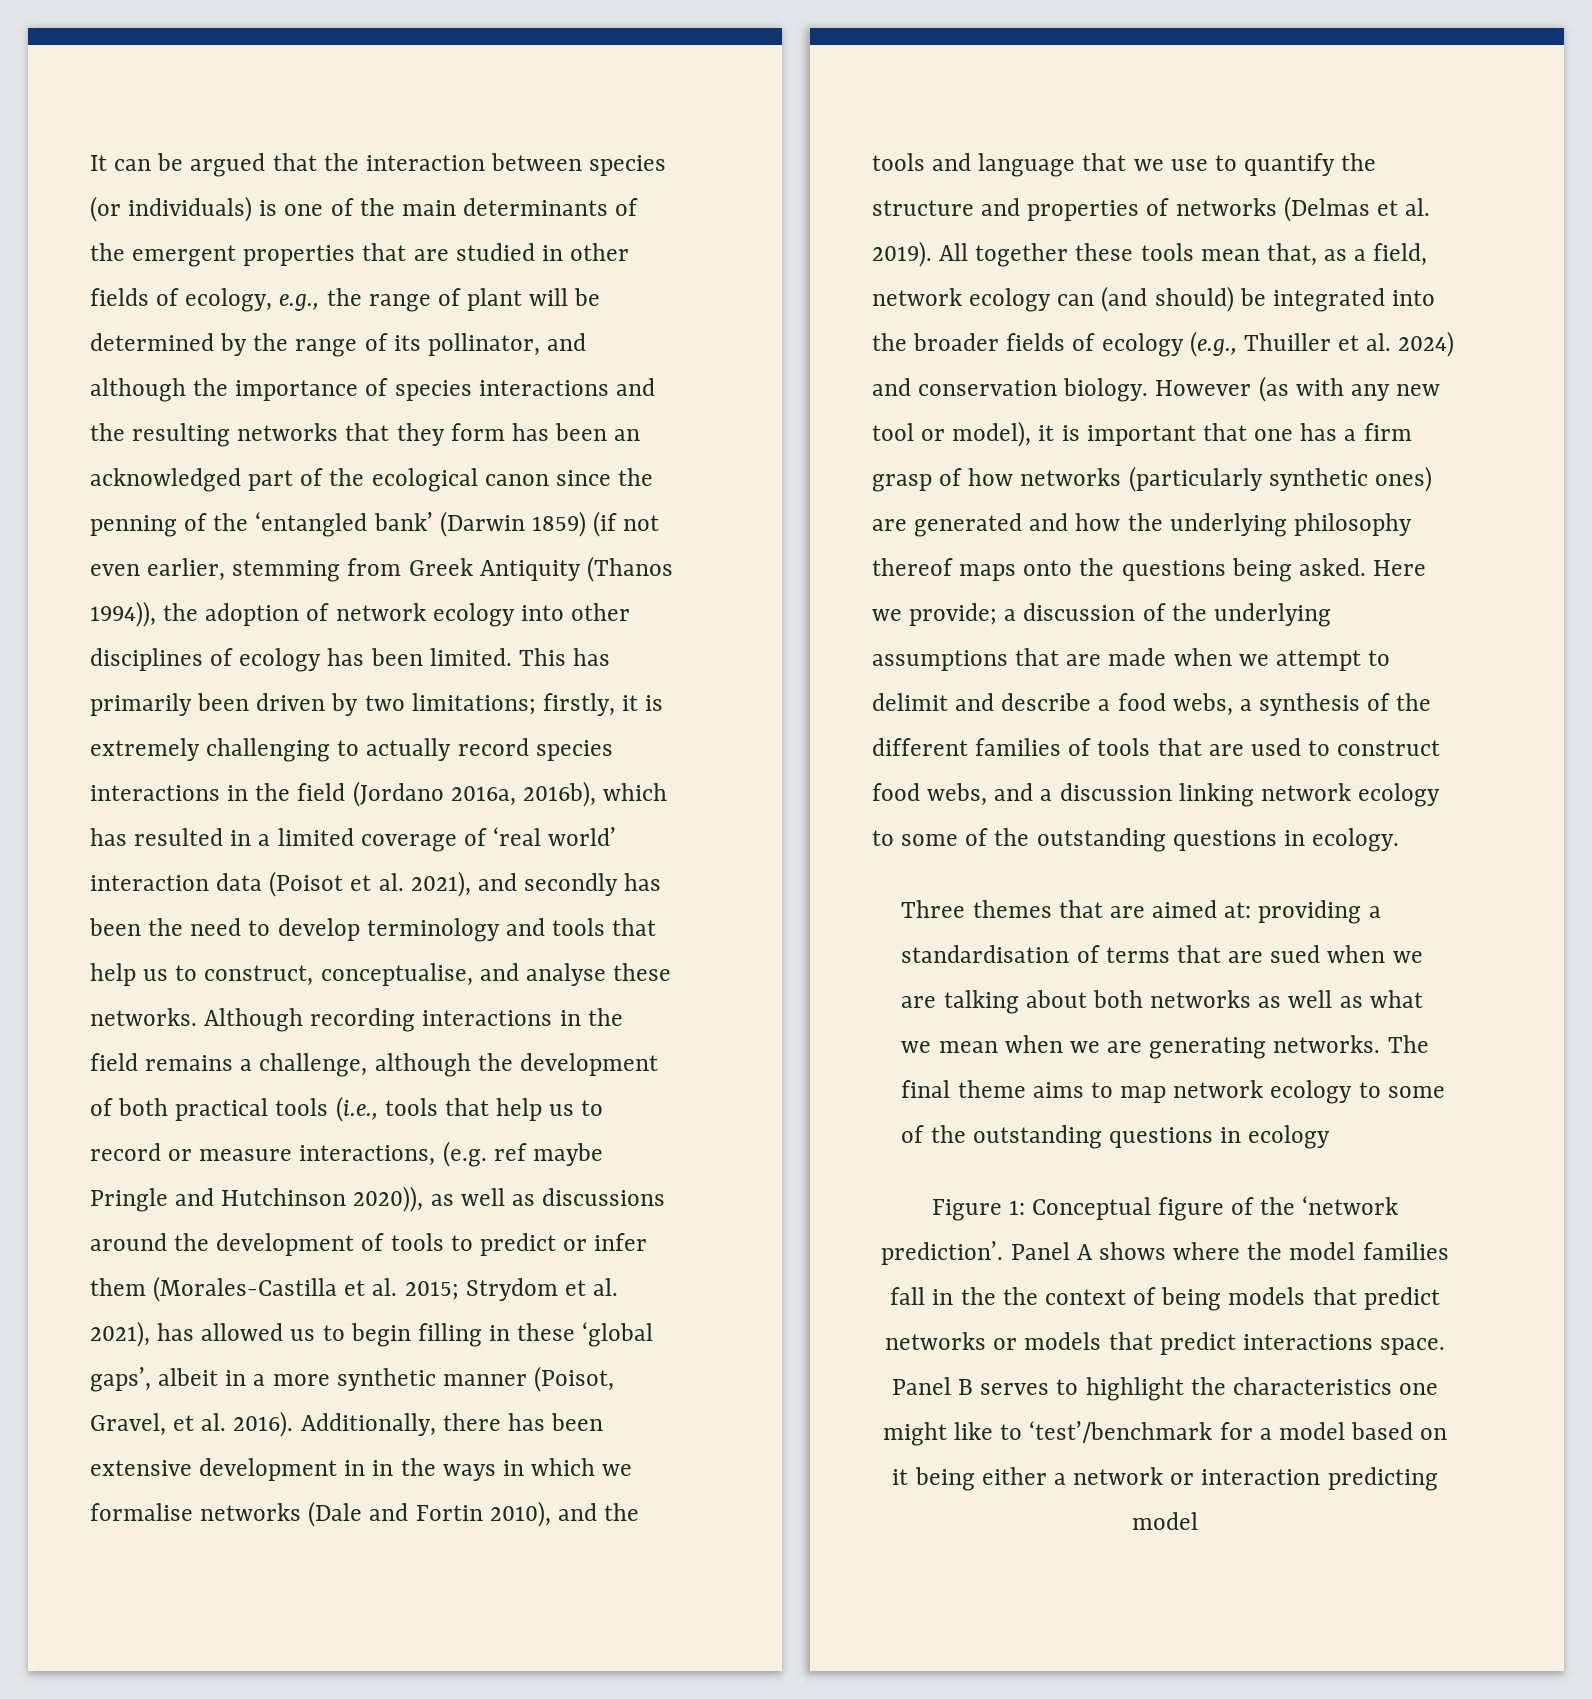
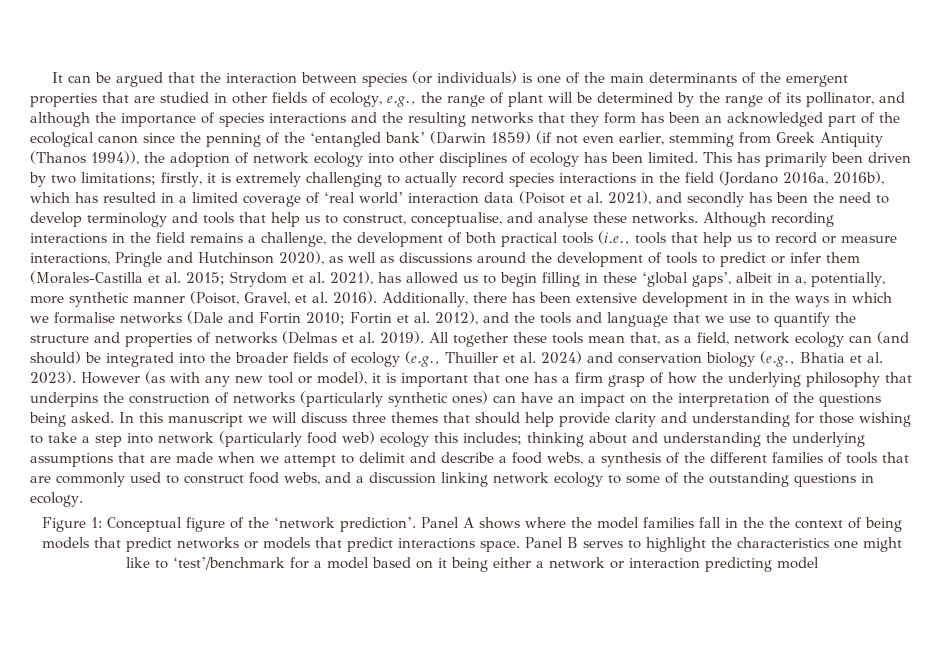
- Although recording interactions in the field remains a challenge, although the development of both practical tools (i.e., tools that help us to record or measure interactions, (e.g. ref maybe Pringle and Hutchinson 2020)), as well as discussions around the development of tools to predict or infer them (Morales-Castilla et al. 2015;
+ Although recording interactions in the field remains a challenge, the development of both practical tools (i.e., tools that help us to record or measure interactions, Pringle and Hutchinson 2020), as well as discussions around the development of tools to predict or infer them (Morales-Castilla et al. 2015;
- Strydom et al. 2021), has allowed us to begin filling in these ‘global gaps’, albeit in a more synthetic manner (Poisot, Gravel, et al. 2016).
+ Strydom et al. 2021), has allowed us to begin filling in these ‘global gaps’, albeit in a, potentially, more synthetic manner (Poisot, Gravel, et al. 2016).
- Additionally, there has been extensive development in in the ways in which we formalise networks (Dale and Fortin 2010), and the tools and language that we use to quantify the structure and properties of networks (Delmas et al. 2019).
+ Additionally, there has been extensive development in in the ways in which we formalise networks (Dale and Fortin 2010; Fortin et al. 2012), and the tools and language that we use to quantify the structure and properties of networks (Delmas et al. 2019).
- All together these tools mean that, as a field, network ecology can (and should) be integrated into the broader fields of ecology (e.g., Thuiller et al. 2024) and conservation biology.
+ All together these tools mean that, as a field, network ecology can (and should) be integrated into the broader fields of ecology (e.g., Thuiller et al. 2024) and conservation biology (e.g., Bhatia et al. 2023).
- However (as with any new tool or model), it is important that one has a firm grasp of how networks (particularly synthetic ones) are generated and how the underlying philosophy thereof maps onto the questions being asked. Here we provide; a discussion of the underlying assumptions that are made when we attempt to delimit and describe a food webs, a synthesis of the different families of tools that are used to construct food webs, and a discussion linking network ecology to some of the outstanding questions in ecology.
+ However (as with any new tool or model), it is important that one has a firm grasp of how the underlying philosophy that underpins the construction of networks (particularly synthetic ones) can have an impact on the interpretation of the questions being asked. In this manuscript we will discuss three themes that should help provide clarity and understanding for those wishing to take a step into network (particularly food web) ecology this includes; thinking about and understanding the underlying assumptions that are made when we attempt to delimit and describe a food webs, a synthesis of the different families of tools that are commonly used to construct food webs, and a discussion linking network ecology to some of the outstanding questions in ecology.
- Three themes that are aimed at: providing a standardisation of terms that are sued when we are talking about both networks as well as what we mean when we are generating networks. The final theme aims to map network ecology to some of the outstanding questions in ecology

